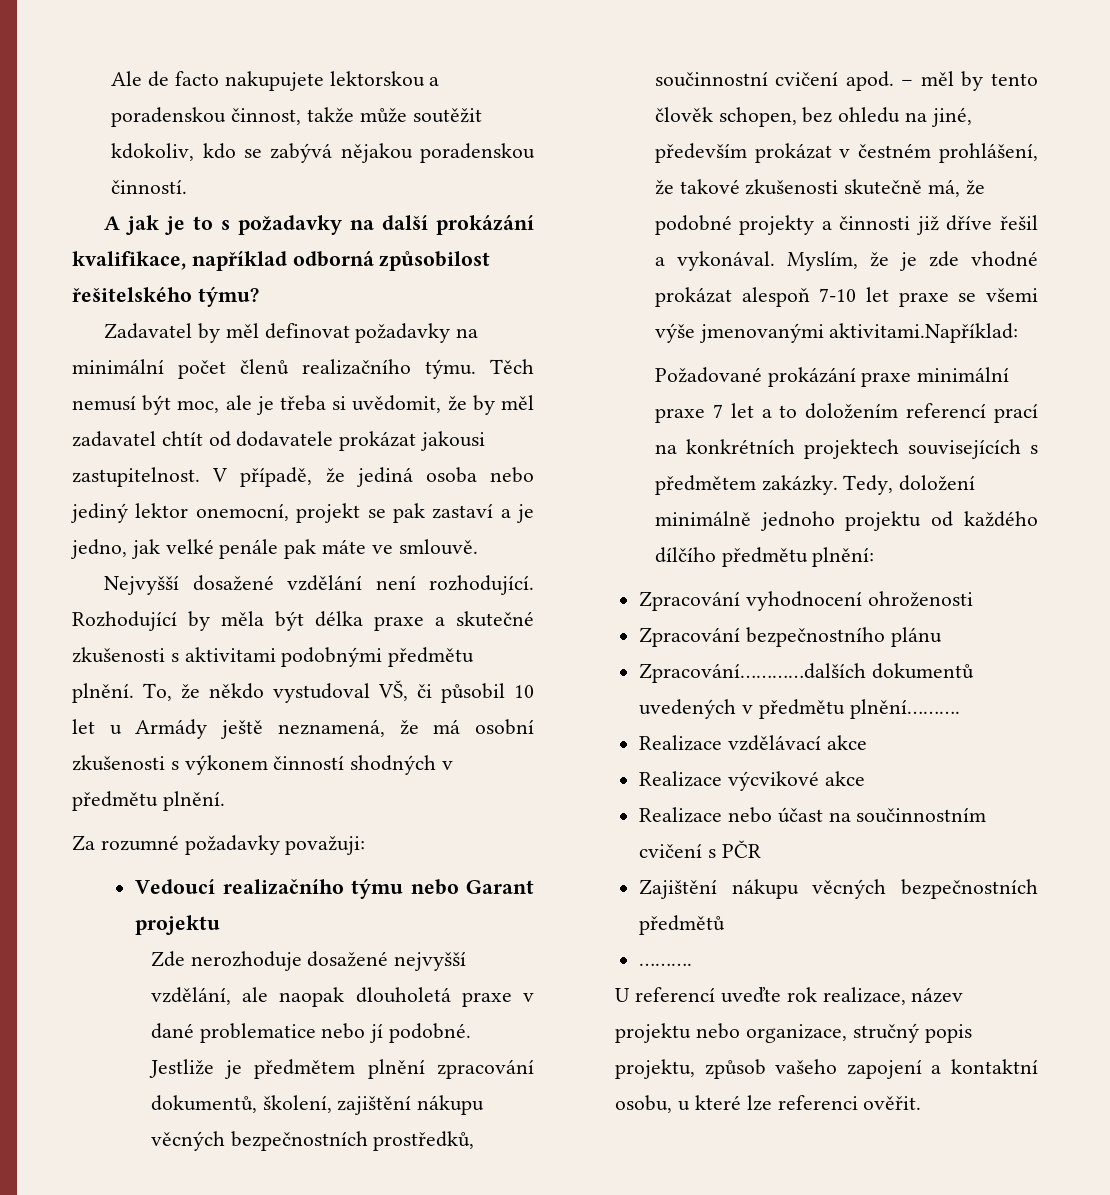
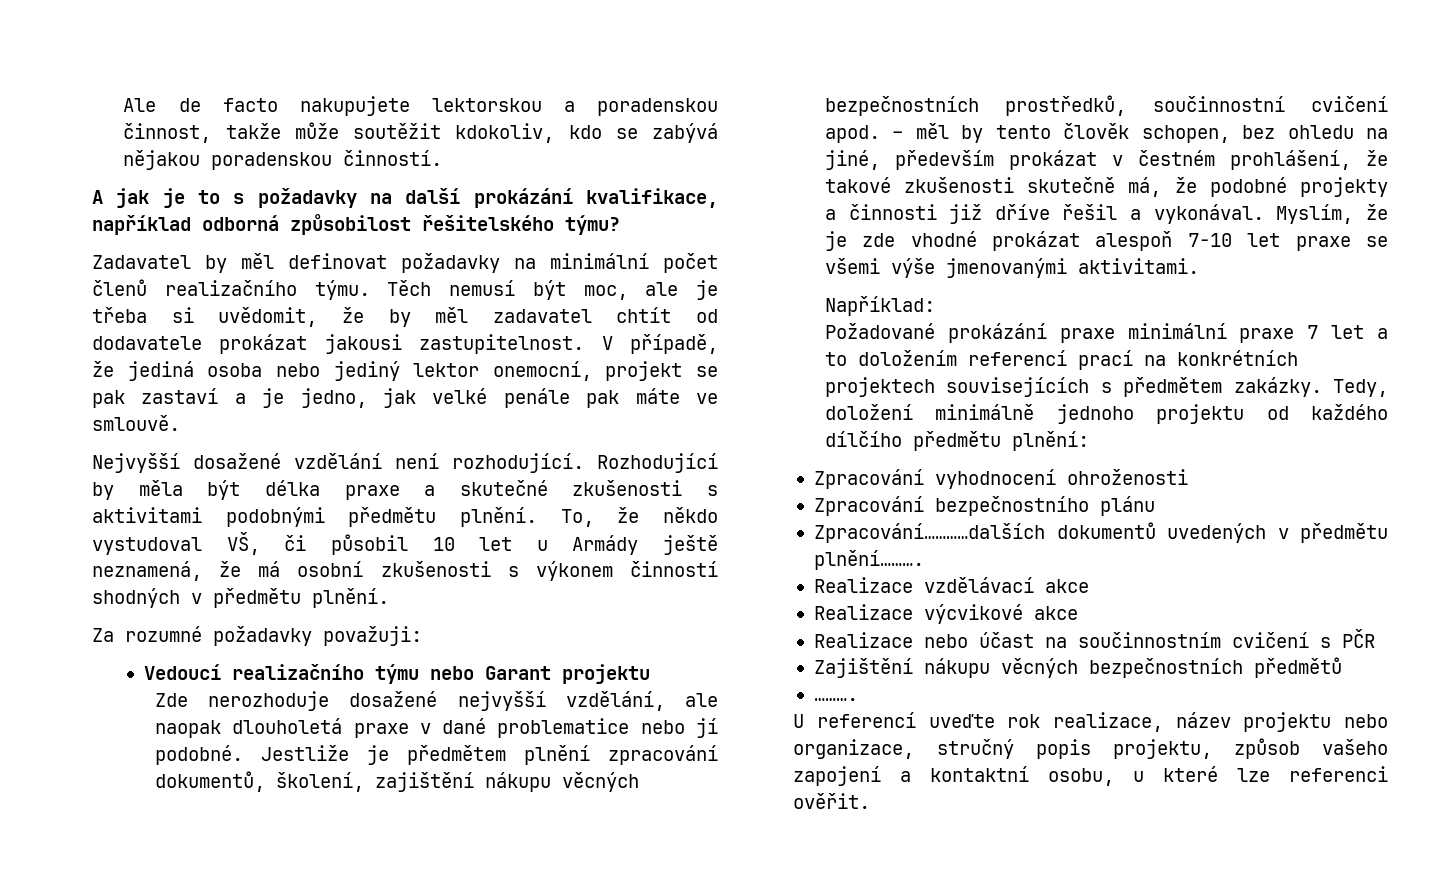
- Myslím, že je zde vhodné prokázat alespoň 7-10 let praxe se všemi výše jmenovanými aktivitami.Například:
+ Myslím, že je zde vhodné prokázat alespoň 7-10 let praxe se všemi výše jmenovanými aktivitami.
+ Například:

